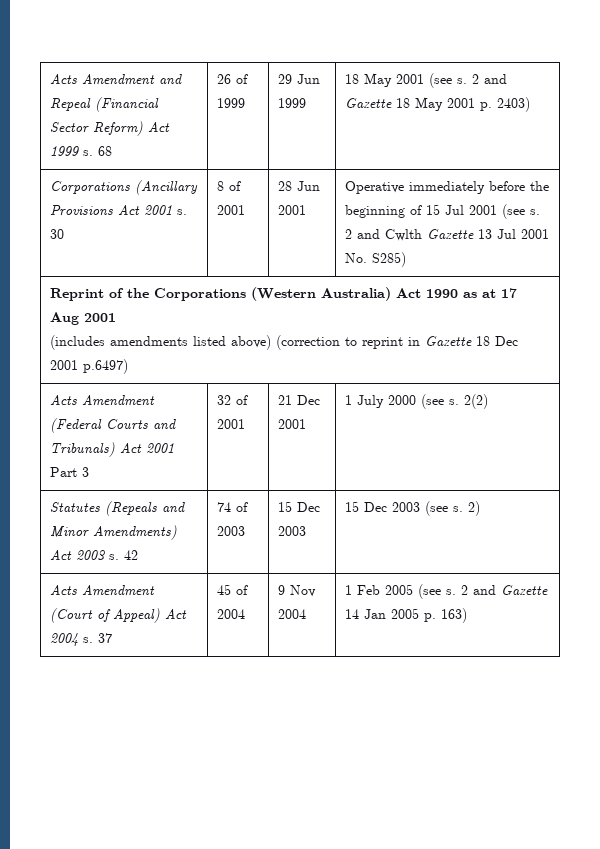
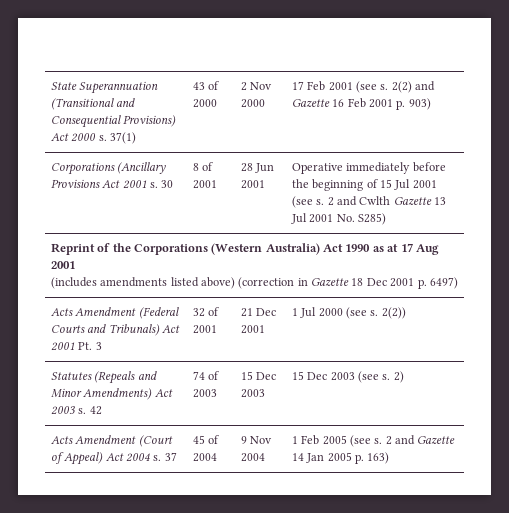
- Acts Amendment and Repeal (Financial Sector Reform) Act 1999 s. 68 | 26 of 1999 | 29 Jun 1999 | 18 May 2001 (see s. 2 and Gazette 18 May 2001 p. 2403)
+ State Superannuation (Transitional and Consequential Provisions) Act 2000 s. 37(1) | 43 of 2000 | 2 Nov 2000 | 17 Feb 2001 (see s. 2(2) and Gazette 16 Feb 2001 p. 903)
  Reprint of the Corporations (Western Australia) Act 1990 as at 17 Aug 2001
- (includes amendments listed above) (correction to reprint in Gazette 18 Dec 2001 p.6497)
+ (includes amendments listed above) (correction in Gazette 18 Dec 2001 p. 6497)
- Acts Amendment (Federal Courts and Tribunals) Act 2001 Part 3 | 32 of 2001 | 21 Dec 2001 | 1 July 2000 (see s. 2(2)
+ Acts Amendment (Federal Courts and Tribunals) Act 2001 Pt. 3 | 32 of 2001 | 21 Dec 2001 | 1 Jul 2000 (see s. 2(2))

